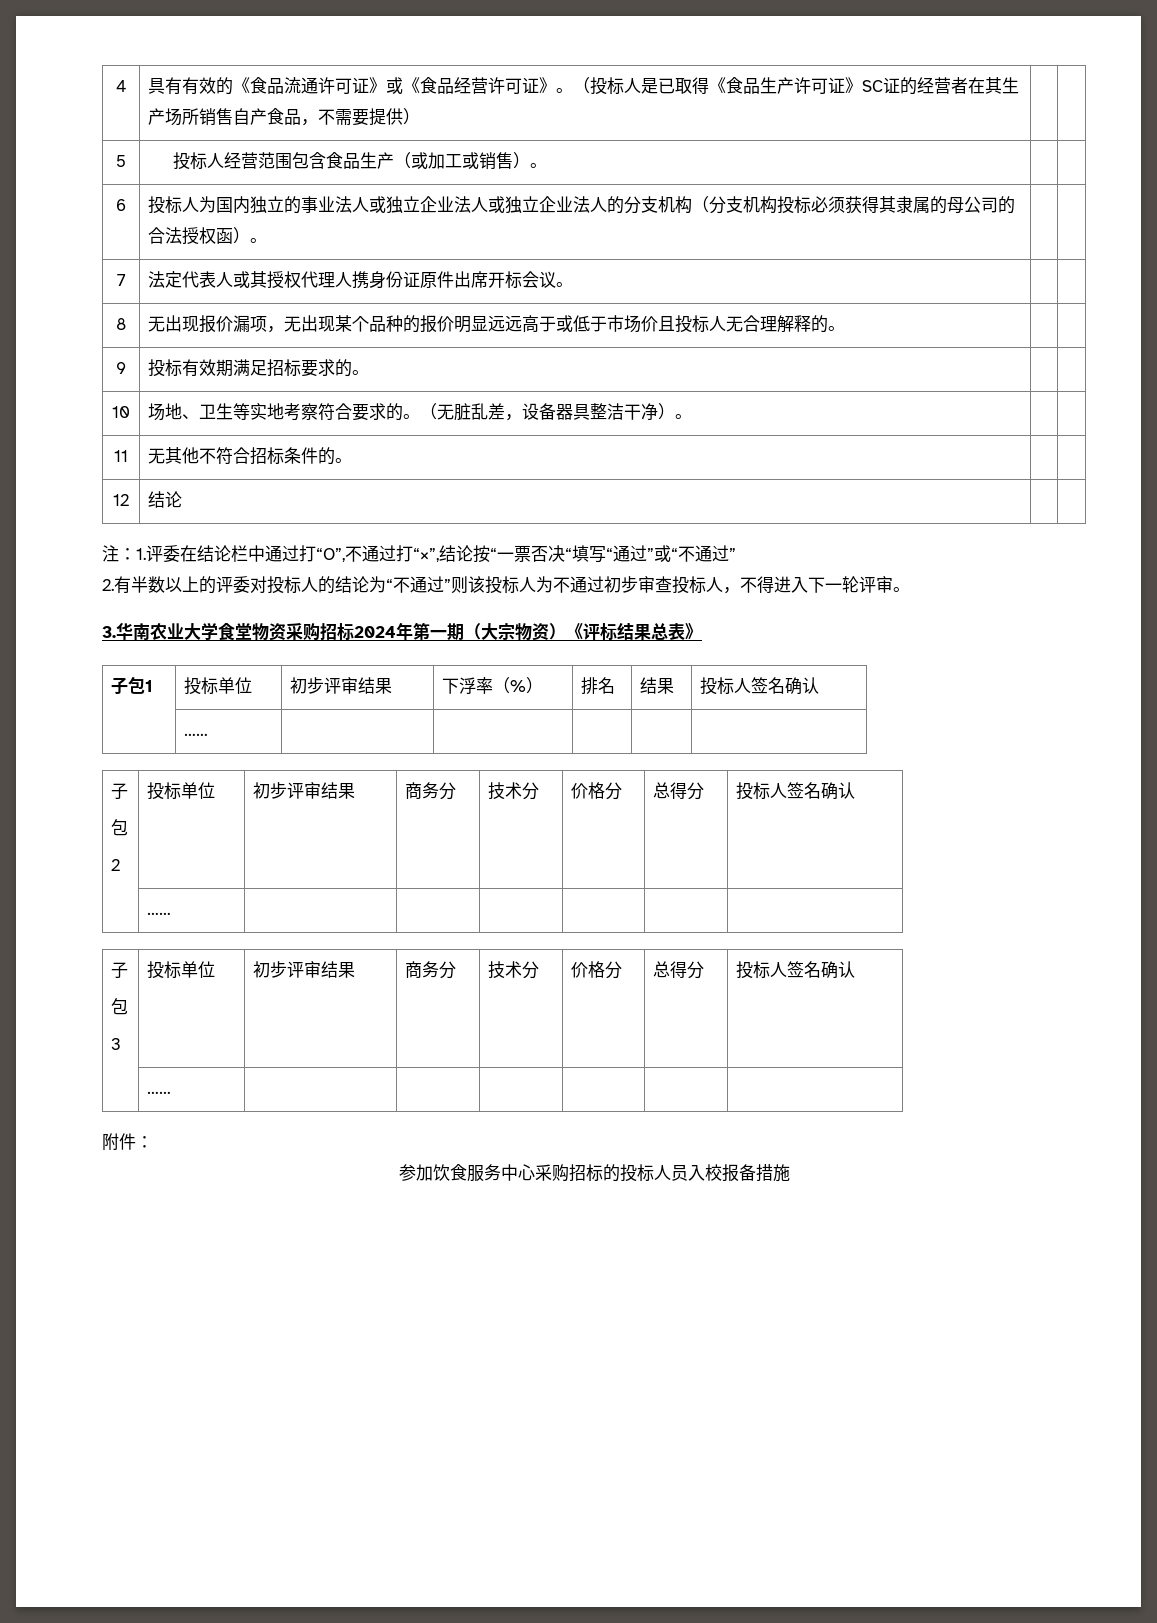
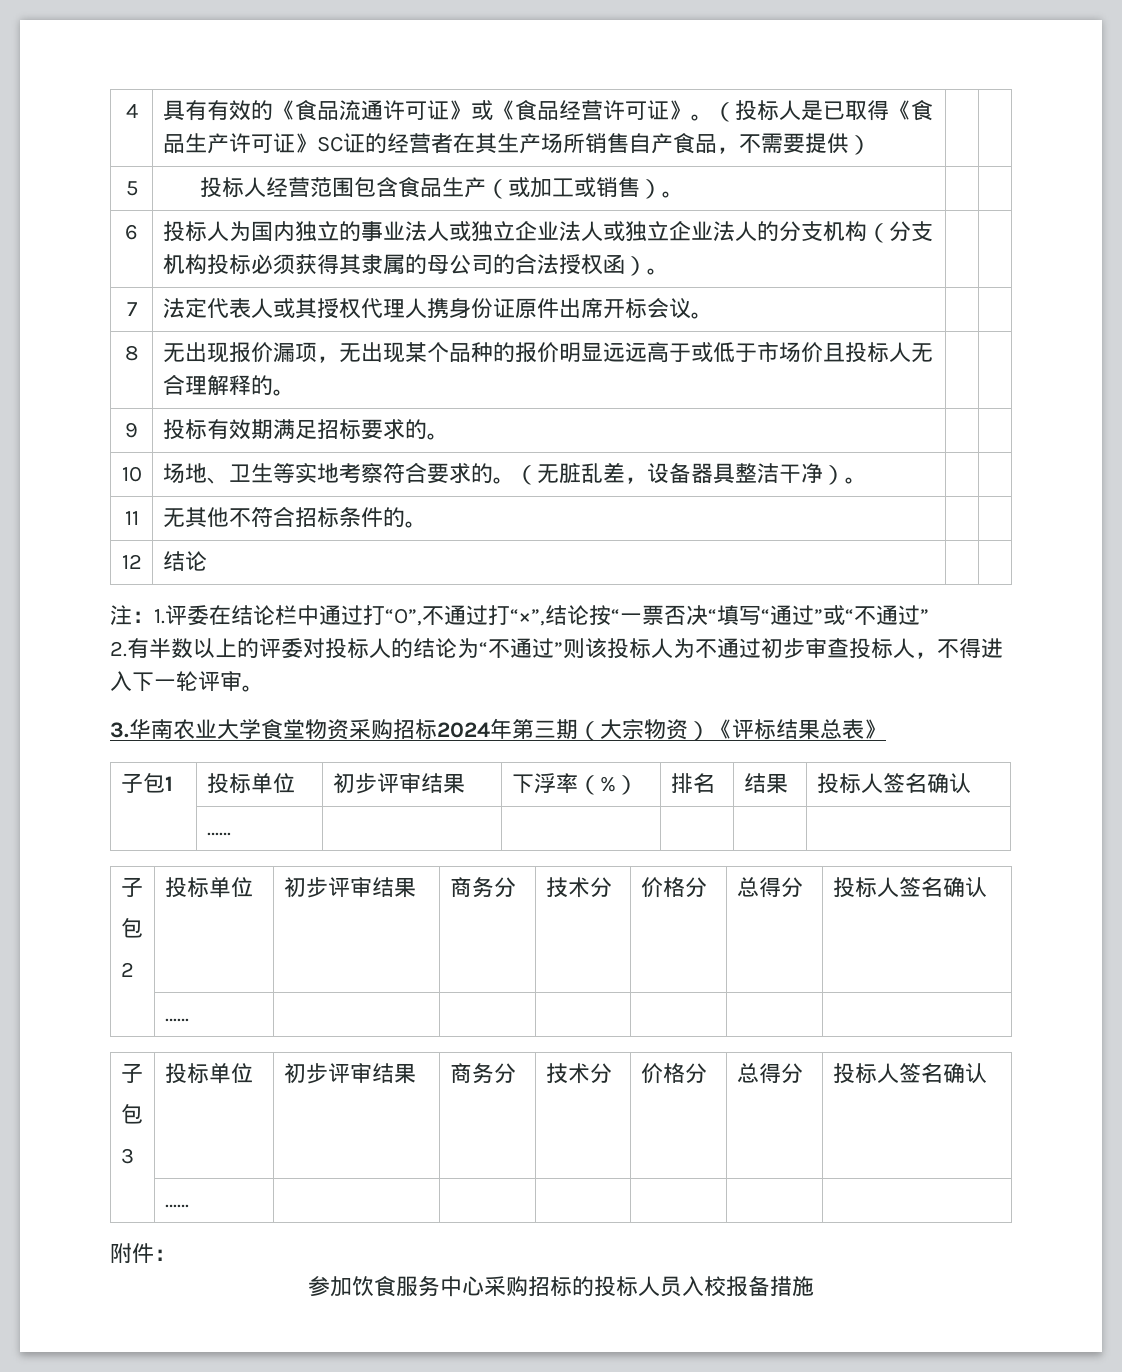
- 3.华南农业大学食堂物资采购招标2024年第一期（大宗物资）《评标结果总表》
+ 3.华南农业大学食堂物资采购招标2024年第三期（大宗物资）《评标结果总表》

